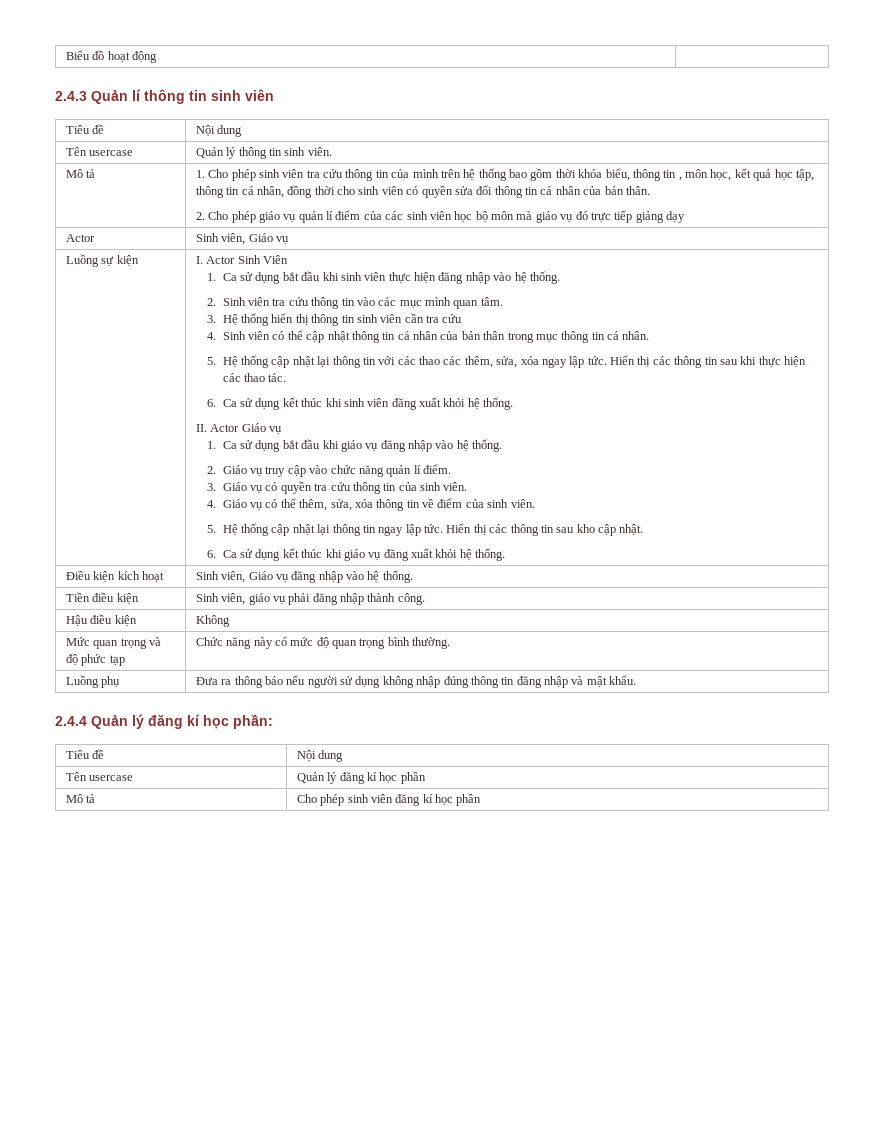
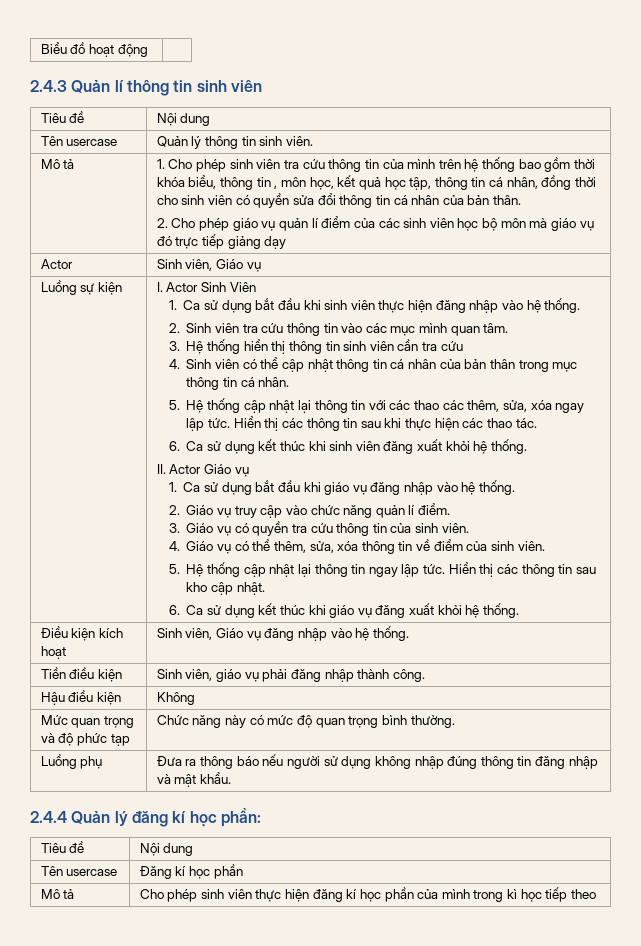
- Tên usercase | Quản lý đăng kí học phần
+ Tên usercase | Đăng kí học phần
- Mô tả | Cho phép sinh viên đăng kí học phần
+ Mô tả | Cho phép sinh viên thực hiện đăng kí học phần của mình trong kì học tiếp theo

